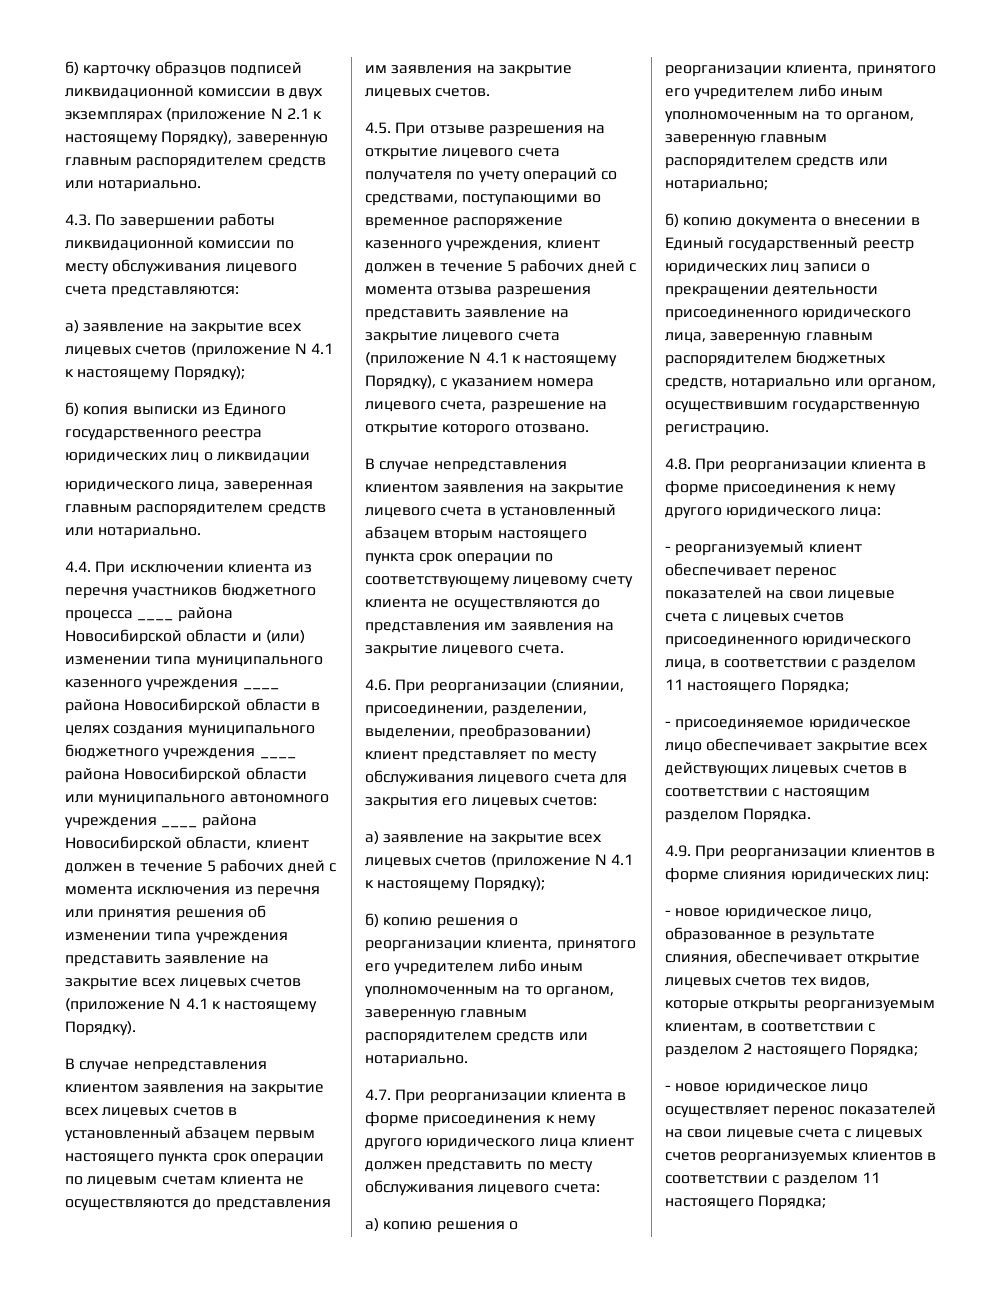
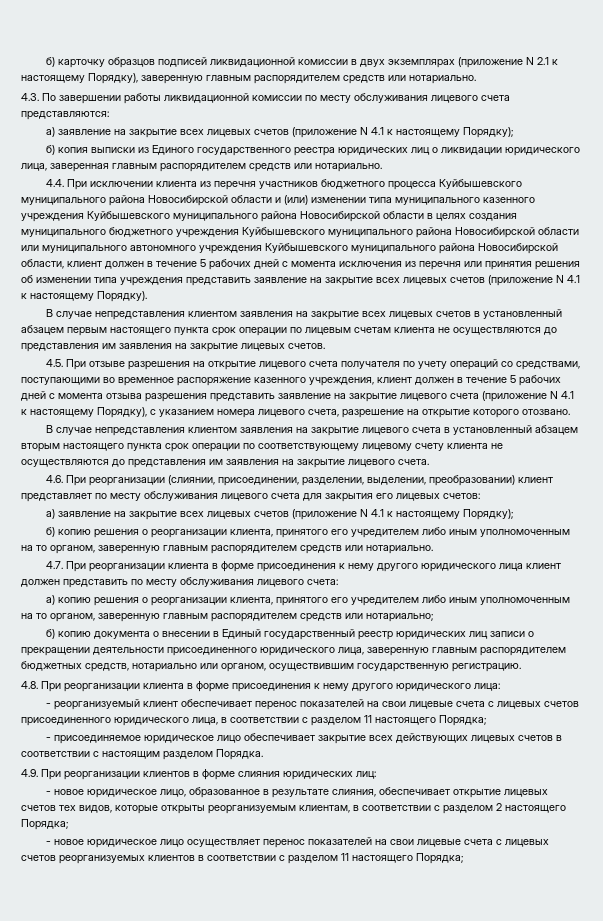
- б) копия выписки из Единого государственного реестра юридических лиц о ликвидации
- юридического лица, заверенная главным распорядителем средств или нотариально.
+ б) копия выписки из Единого государственного реестра юридических лиц о ликвидации юридического лица, заверенная главным распорядителем средств или нотариально.
- 4.4. При исключении клиента из перечня участников бюджетного процесса ____ района Новосибирской области и (или) изменении типа муниципального казенного учреждения ____ района Новосибирской области в целях создания муниципального бюджетного учреждения ____ района Новосибирской области или муниципального автономного учреждения ____ района Новосибирской области, клиент должен в течение 5 рабочих дней с момента исключения из перечня или принятия решения об изменении типа учреждения представить заявление на закрытие всех лицевых счетов (приложение N 4.1 к настоящему Порядку).
+ 4.4. При исключении клиента из перечня участников бюджетного процесса Куйбышевского муниципального района Новосибирской области и (или) изменении типа муниципального казенного учреждения Куйбышевского муниципального района Новосибирской области в целях создания муниципального бюджетного учреждения Куйбышевского муниципального района Новосибирской области или муниципального автономного учреждения Куйбышевского муниципального района Новосибирской области, клиент должен в течение 5 рабочих дней с момента исключения из перечня или принятия решения об изменении типа учреждения представить заявление на закрытие всех лицевых счетов (приложение N 4.1 к настоящему Порядку).

